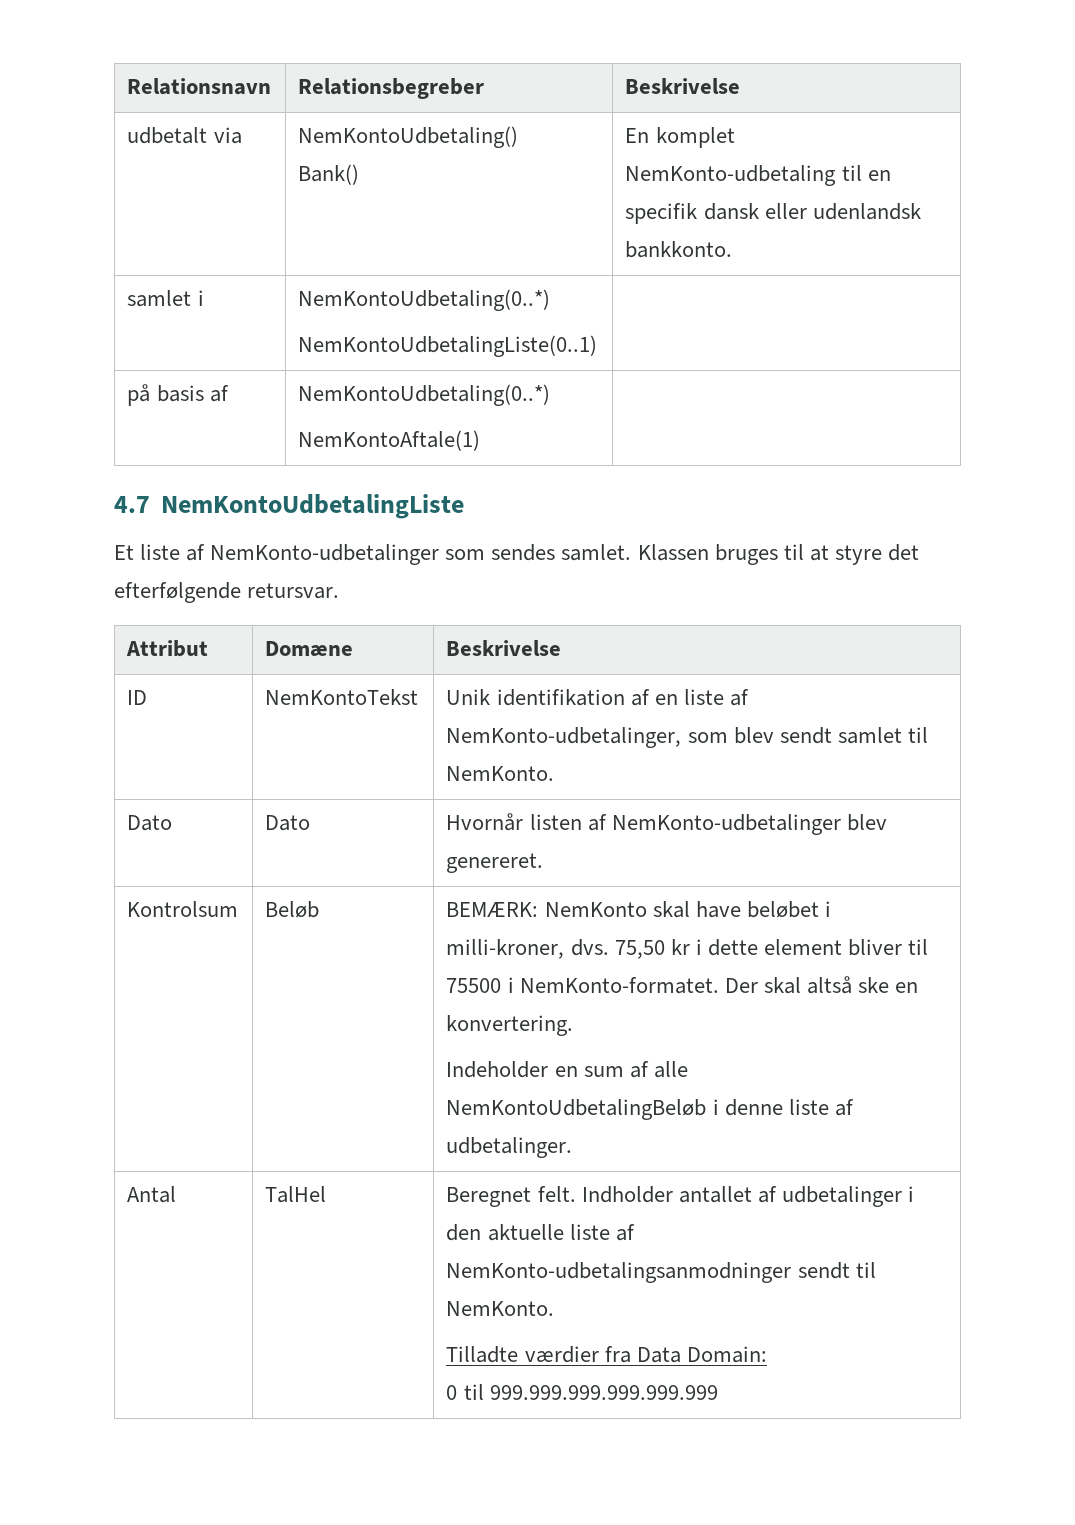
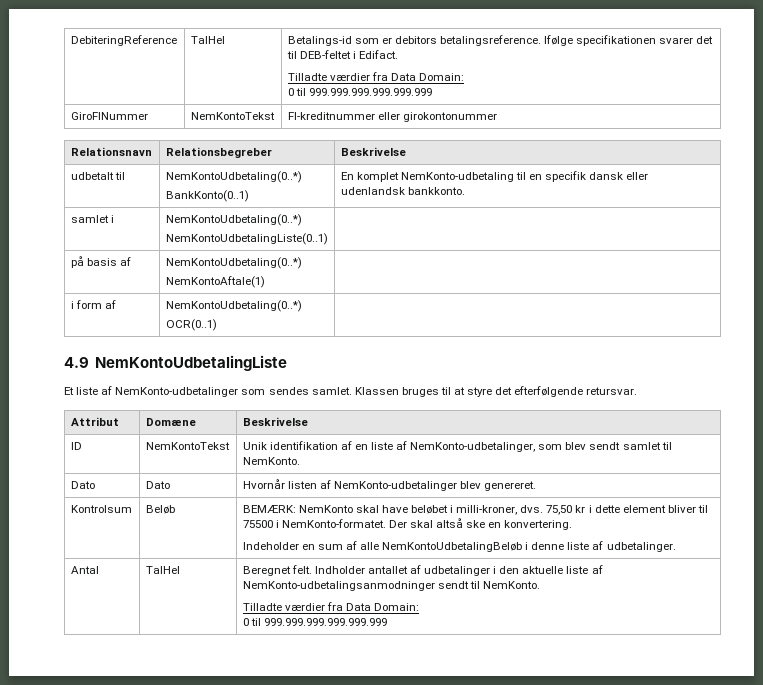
+ DebiteringReference | TalHel | Betalings-id som er debitors betalingsreference. Ifølge specifikationen svarer det til DEB-feltet i Edifact.
+ Tilladte værdier fra Data Domain:
+ 0 til 999.999.999.999.999.999
+ GiroFINummer | NemKontoTekst | FI-kreditnummer eller girokontonummer
- udbetalt via | NemKontoUdbetaling()
- Bank() | En komplet NemKonto-udbetaling til en specifik dansk eller udenlandsk bankkonto.
+ udbetalt til | NemKontoUdbetaling(0..*)
+ BankKonto(0..1) | En komplet NemKonto-udbetaling til en specifik dansk eller udenlandsk bankkonto.
- 4.7 NemKontoUdbetalingListe
+ i form af | NemKontoUdbetaling(0..*)
+ OCR(0..1) |
+ 4.9 NemKontoUdbetalingListe

